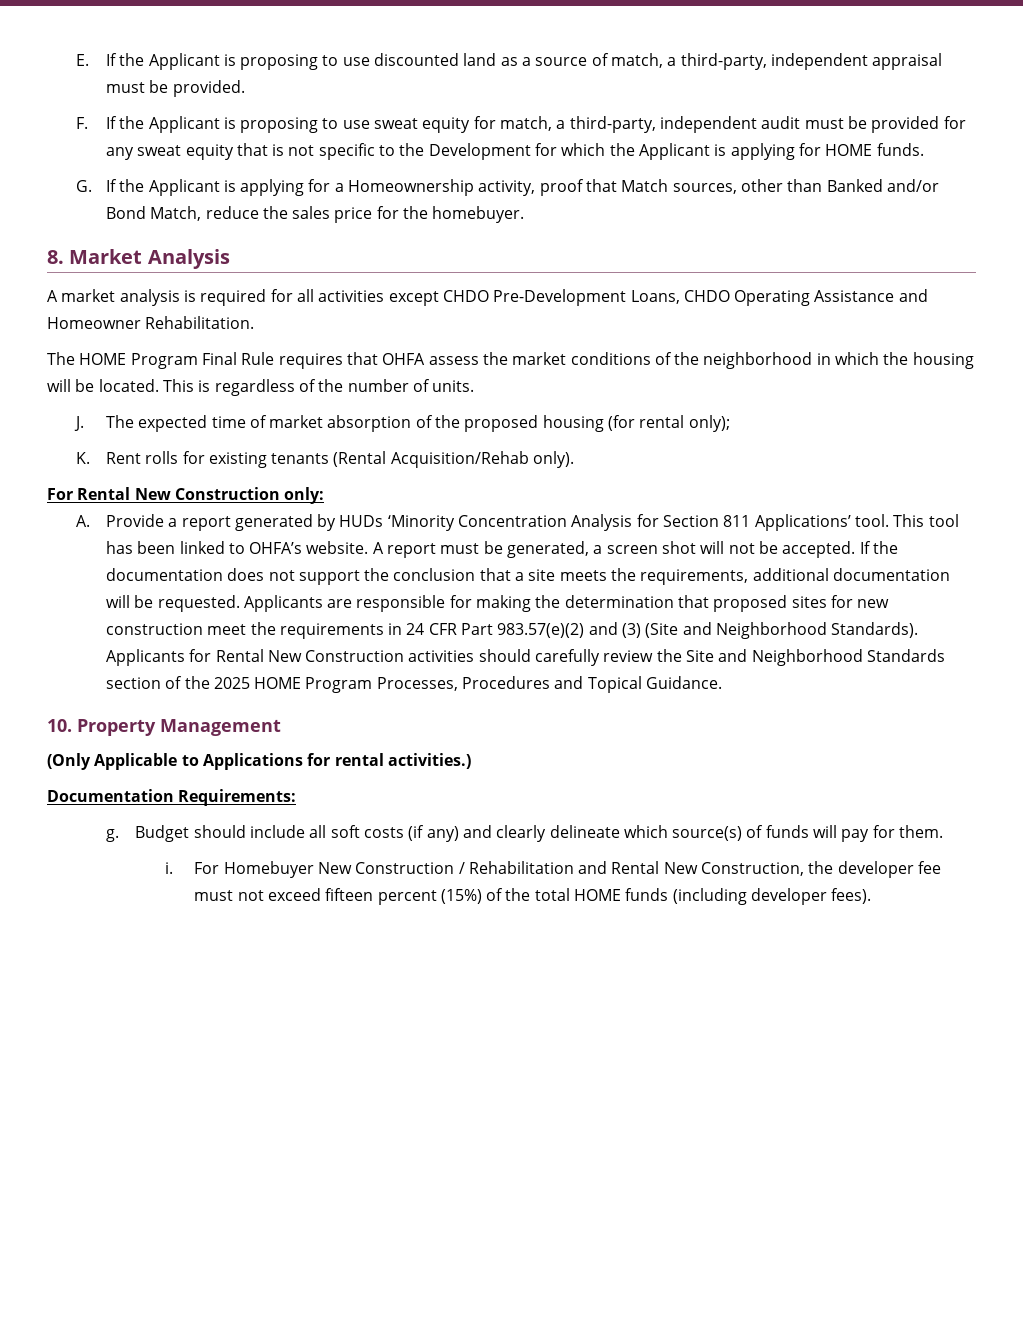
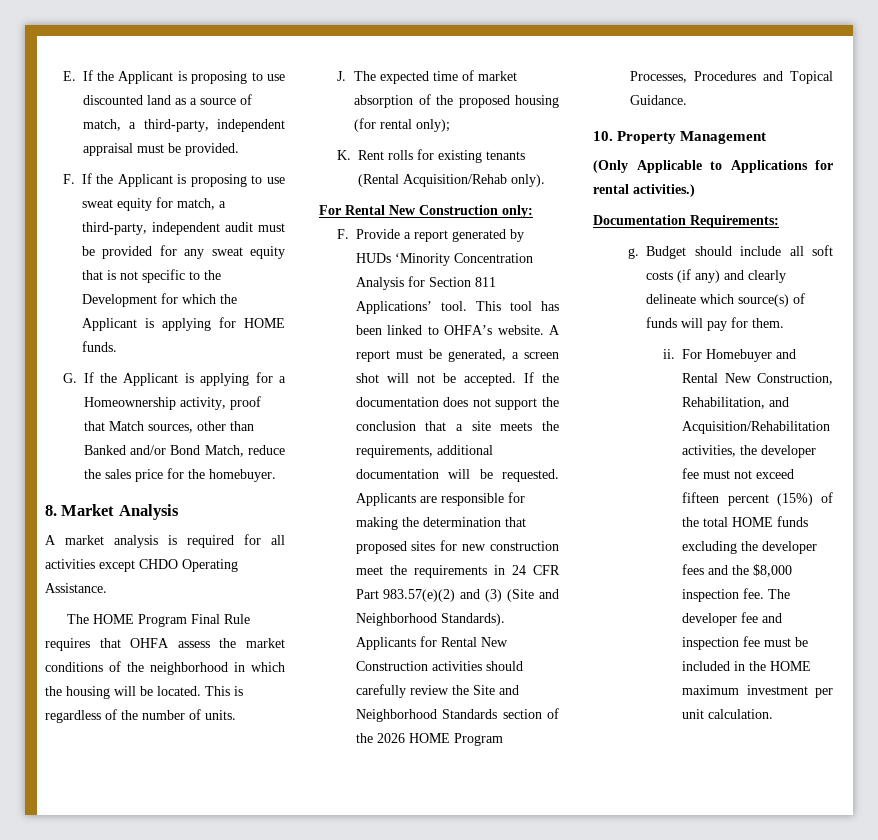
- A market analysis is required for all activities except CHDO Pre-Development Loans, CHDO Operating Assistance and Homeowner Rehabilitation.
+ A market analysis is required for all activities except CHDO Operating Assistance.
- A. Provide a report generated by HUDs ‘Minority Concentration Analysis for Section 811 Applications’ tool.
+ F. Provide a report generated by HUDs ‘Minority Concentration Analysis for Section 811 Applications’ tool.
- Applicants for Rental New Construction activities should carefully review the Site and Neighborhood Standards section of the 2025 HOME Program Processes, Procedures and Topical Guidance.
+ Applicants for Rental New Construction activities should carefully review the Site and Neighborhood Standards section of the 2026 HOME Program Processes, Procedures and Topical Guidance.
- i.
+ ii.
- For Homebuyer New Construction / Rehabilitation and Rental New Construction, the developer fee must not exceed fifteen percent (15%) of the total HOME funds (including developer fees).
+ For Homebuyer and Rental New Construction, Rehabilitation, and Acquisition/Rehabilitation activities, the developer fee must not exceed fifteen percent (15%) of the total HOME funds excluding the developer fees and the $8,000 inspection fee. The developer fee and inspection fee must be included in the HOME maximum investment per unit calculation.

